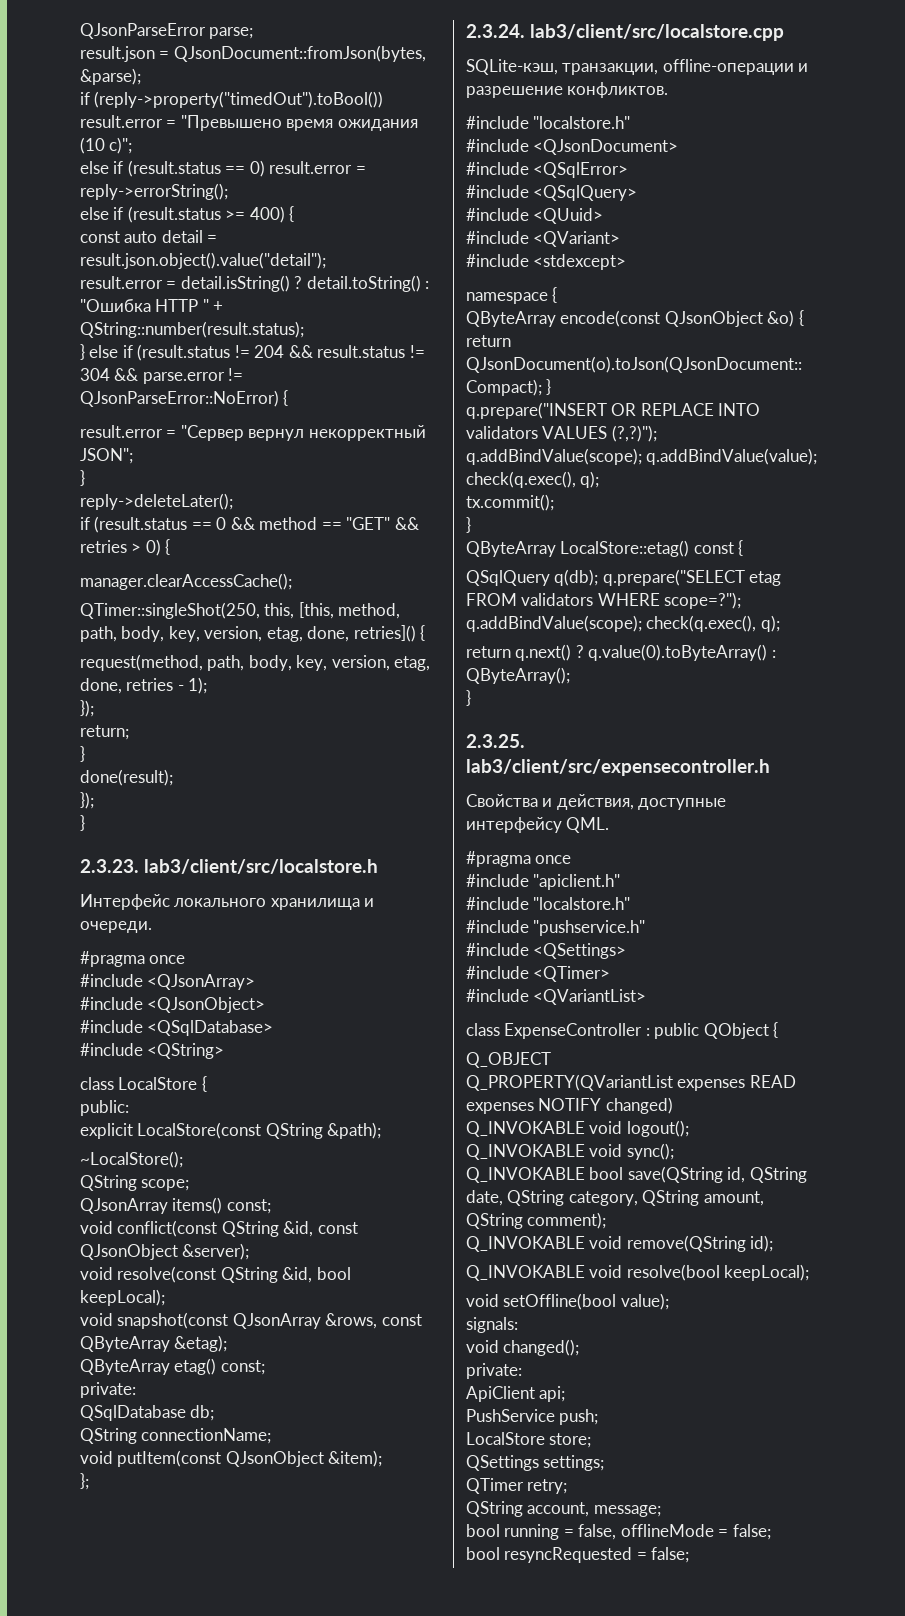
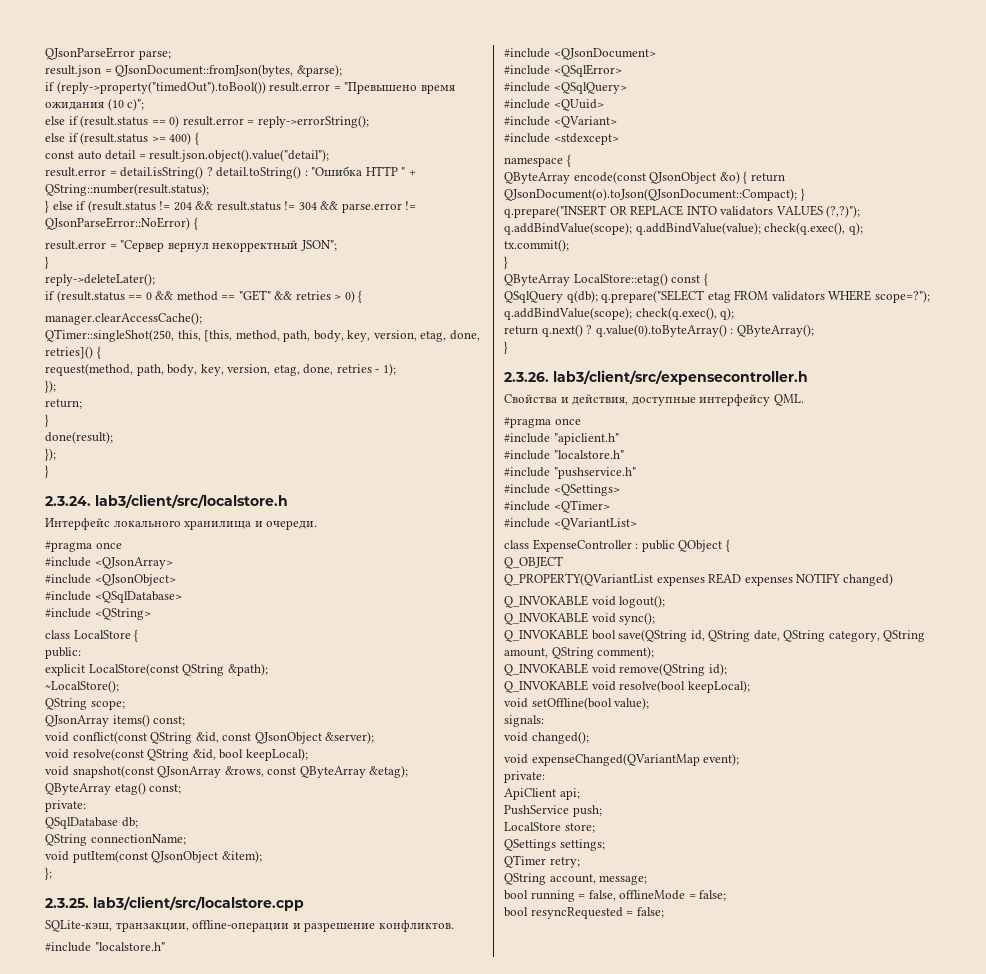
- 2.3.23. lab3/client/src/localstore.h
+ 2.3.24. lab3/client/src/localstore.h
- 2.3.24. lab3/client/src/localstore.cpp
+ 2.3.25. lab3/client/src/localstore.cpp
- 2.3.25. lab3/client/src/expensecontroller.h
+ 2.3.26. lab3/client/src/expensecontroller.h
+ void expenseChanged(QVariantMap event);

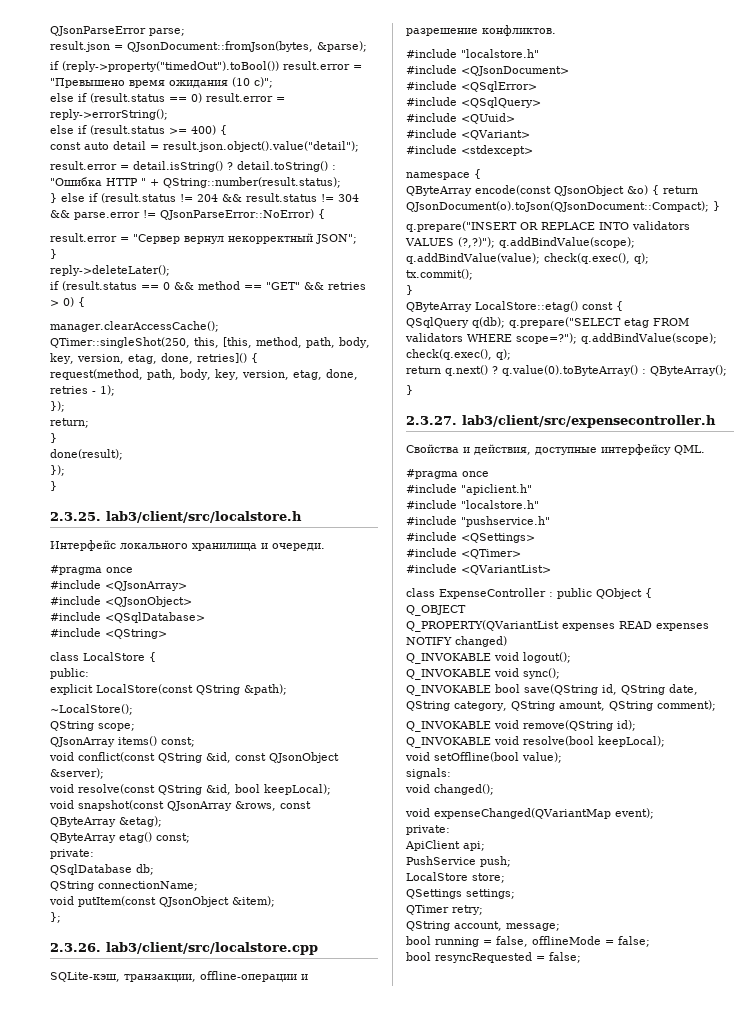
- 2.3.24. lab3/client/src/localstore.h
+ 2.3.25. lab3/client/src/localstore.h
- 2.3.25. lab3/client/src/localstore.cpp
+ 2.3.26. lab3/client/src/localstore.cpp
- 2.3.26. lab3/client/src/expensecontroller.h
+ 2.3.27. lab3/client/src/expensecontroller.h

